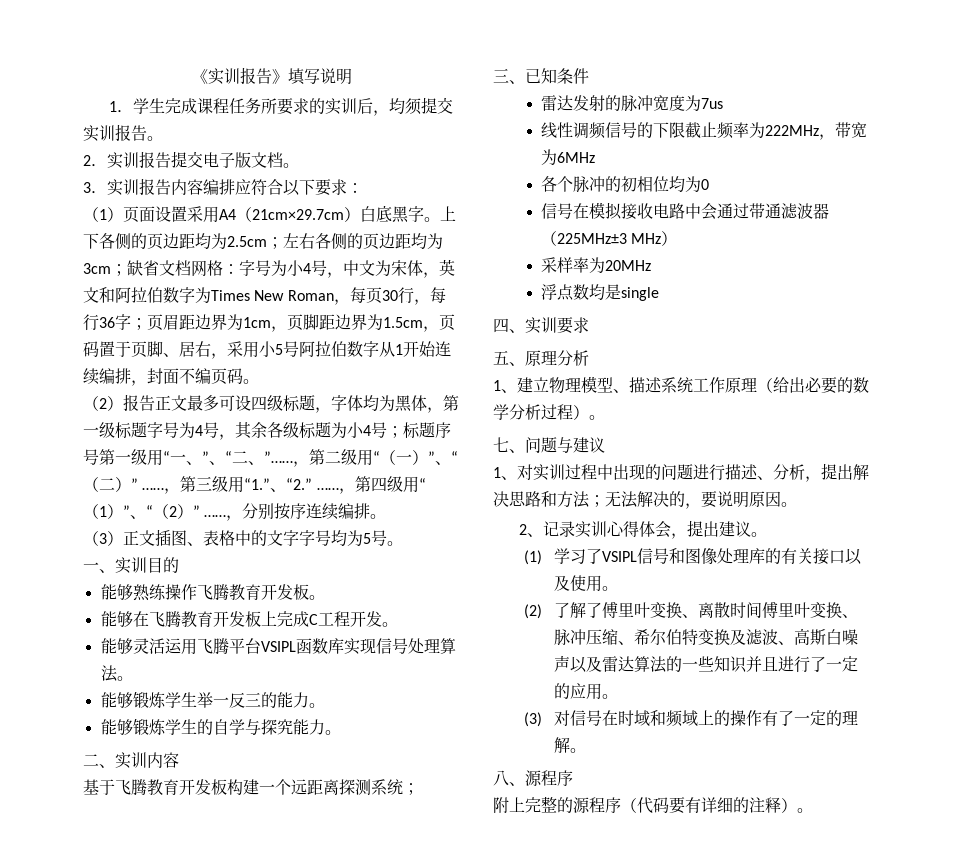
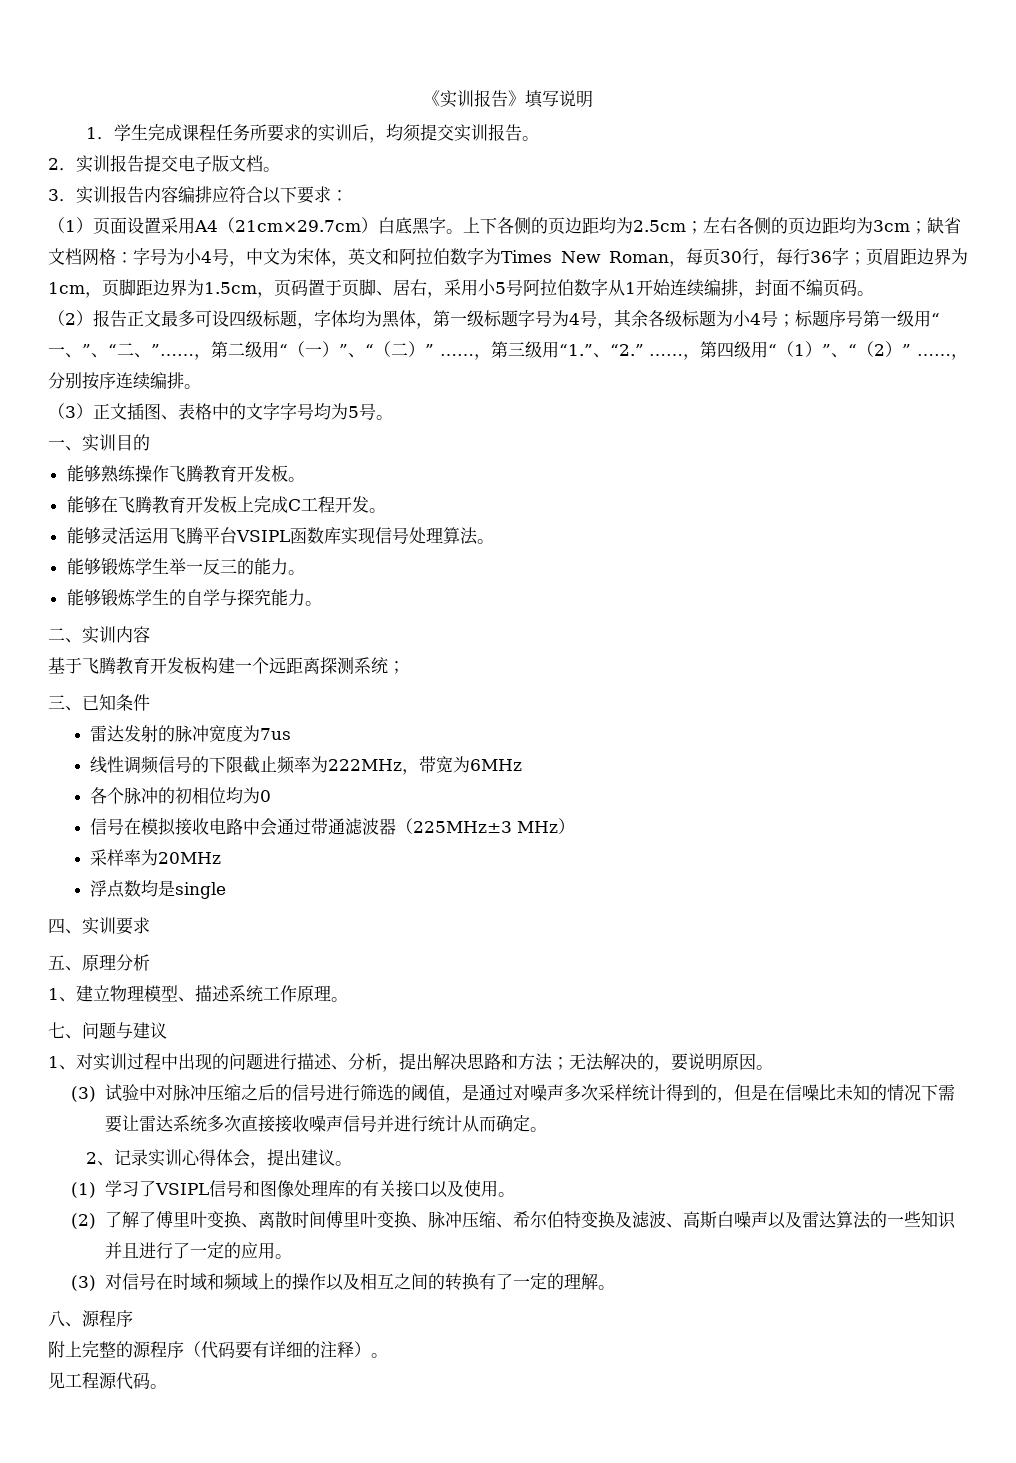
- 1、建立物理模型、描述系统工作原理（给出必要的数学分析过程）。
+ 1、建立物理模型、描述系统工作原理。
+ (3)试验中对脉冲压缩之后的信号进行筛选的阈值，是通过对噪声多次采样统计得到的，但是在信噪比未知的情况下需要让雷达系统多次直接接收噪声信号并进行统计从而确定。
- (3)对信号在时域和频域上的操作有了一定的理解。
+ (3)对信号在时域和频域上的操作以及相互之间的转换有了一定的理解。
+ 见工程源代码。

